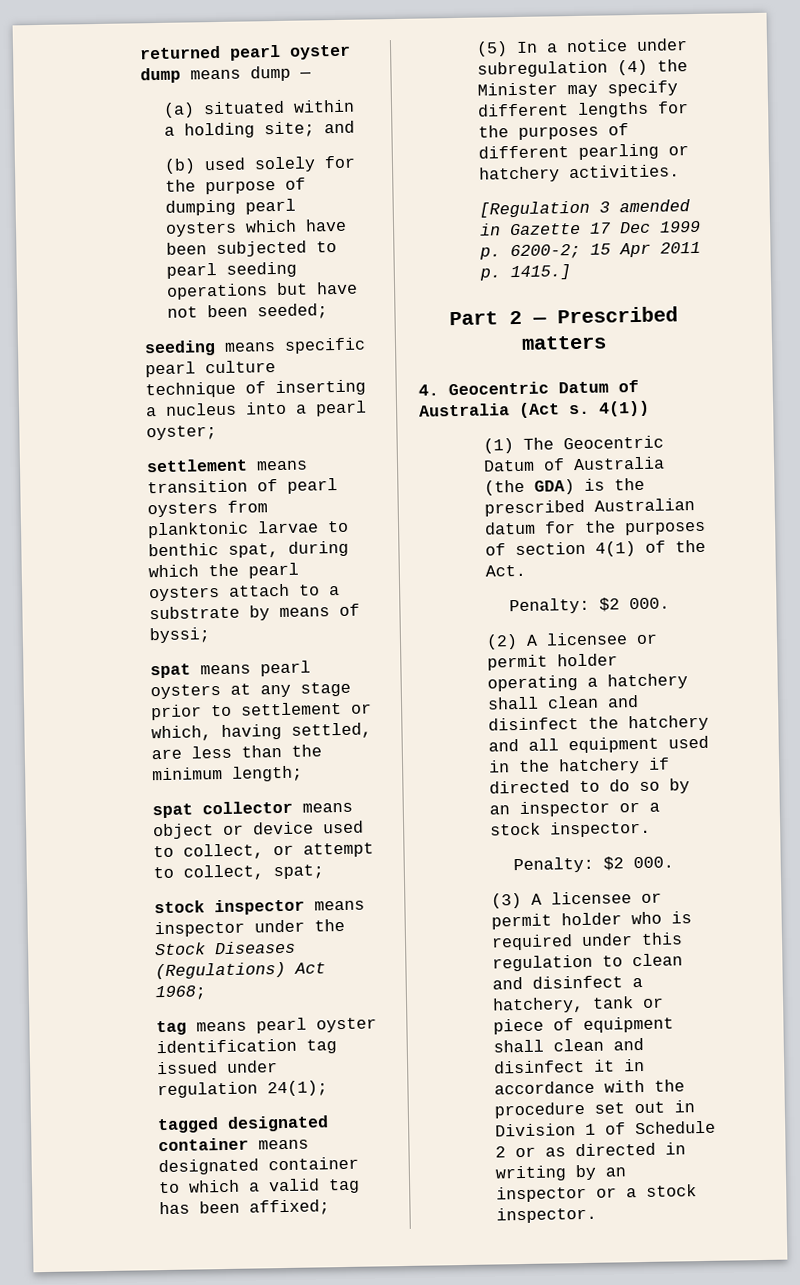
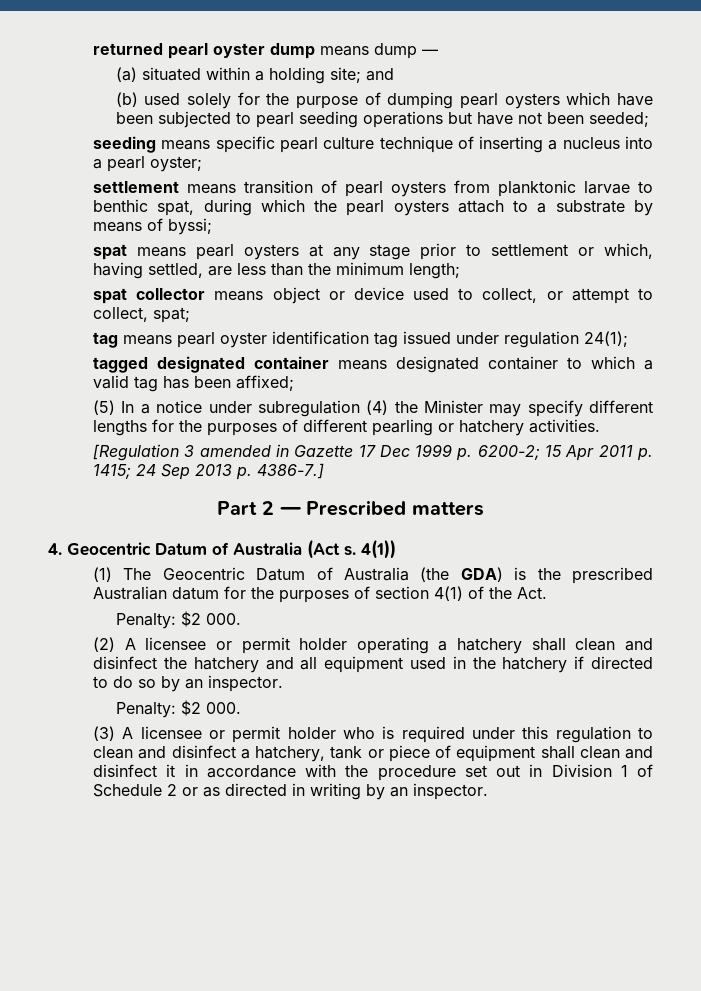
- stock inspector means inspector under the Stock Diseases (Regulations) Act 1968;
- [Regulation 3 amended in Gazette 17 Dec 1999 p. 6200-2; 15 Apr 2011 p. 1415.]
+ [Regulation 3 amended in Gazette 17 Dec 1999 p. 6200-2; 15 Apr 2011 p. 1415; 24 Sep 2013 p. 4386-7.]
- (2) A licensee or permit holder operating a hatchery shall clean and disinfect the hatchery and all equipment used in the hatchery if directed to do so by an inspector or a stock inspector.
+ (2) A licensee or permit holder operating a hatchery shall clean and disinfect the hatchery and all equipment used in the hatchery if directed to do so by an inspector.
- (3) A licensee or permit holder who is required under this regulation to clean and disinfect a hatchery, tank or piece of equipment shall clean and disinfect it in accordance with the procedure set out in Division 1 of Schedule 2 or as directed in writing by an inspector or a stock inspector.
+ (3) A licensee or permit holder who is required under this regulation to clean and disinfect a hatchery, tank or piece of equipment shall clean and disinfect it in accordance with the procedure set out in Division 1 of Schedule 2 or as directed in writing by an inspector.

